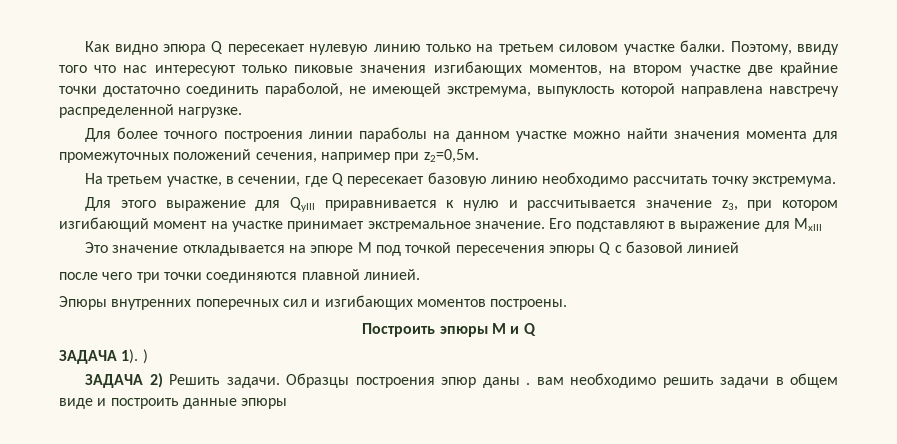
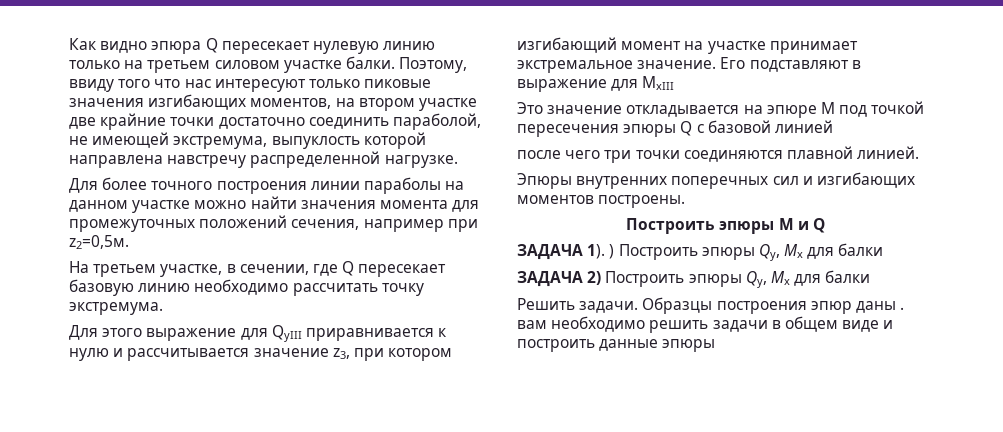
- ЗАДАЧА 1). )
- ЗАДАЧА 2) Решить задачи.
+ ЗАДАЧА 1). ) Построить эпюры Qy, Mx для балки
+ ЗАДАЧА 2) Построить эпюры Qy, Mx для балки
+ Решить задачи.

